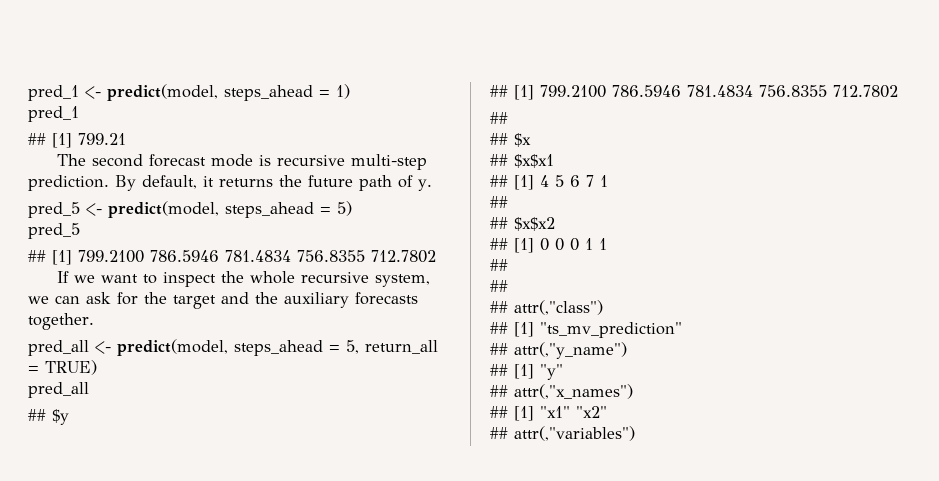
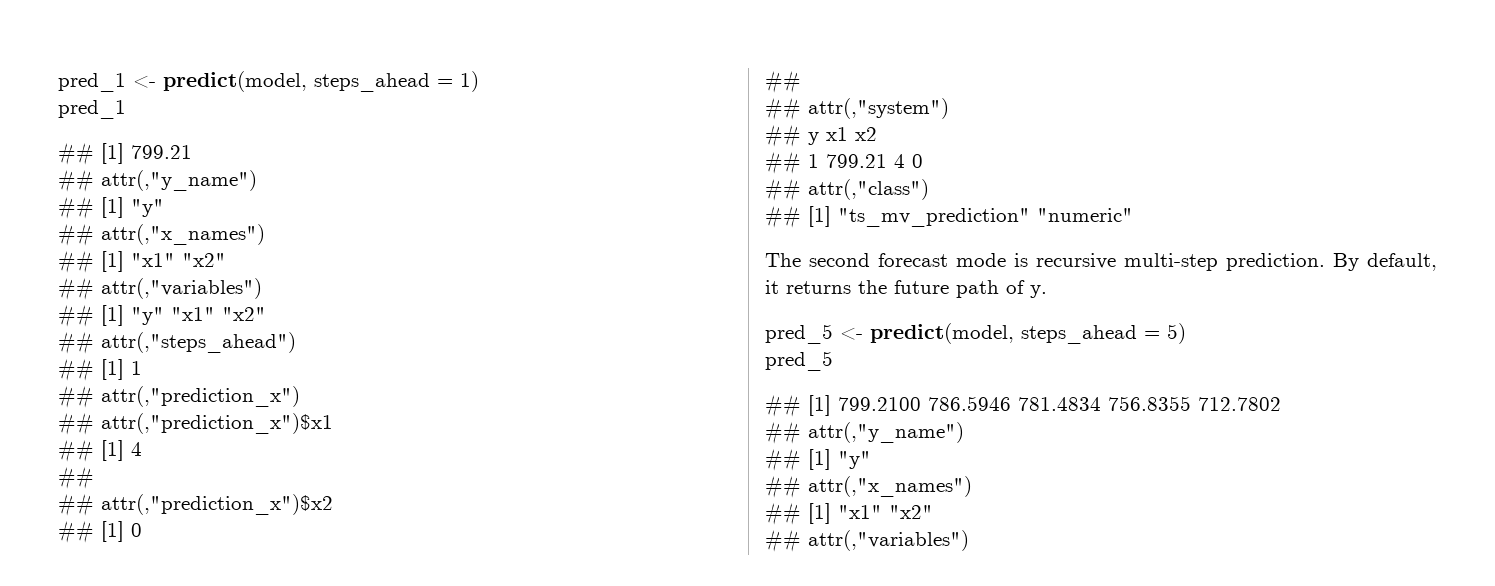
  ## [1] 799.21
+ ## attr(,"y_name")
+ ## [1] "y"
+ ## attr(,"x_names")
+ ## [1] "x1" "x2"
+ ## attr(,"variables")
+ ## [1] "y" "x1" "x2"
+ ## attr(,"steps_ahead")
+ ## [1] 1
+ ## attr(,"prediction_x")
+ ## attr(,"prediction_x")$x1
+ ## [1] 4
+ ##
+ ## attr(,"prediction_x")$x2
+ ## [1] 0
+ ##
+ ## attr(,"system")
+ ## y x1 x2
+ ## 1 799.21 4 0
+ ## attr(,"class")
+ ## [1] "ts_mv_prediction" "numeric"
- If we want to inspect the whole recursive system, we can ask for the target and the auxiliary forecasts together.
- pred_all <- predict(model, steps_ahead = 5, return_all = TRUE)
- pred_all
- ## $y
- ## [1] 799.2100 786.5946 781.4834 756.8355 712.7802
- ##
- ## $x
- ## $x$x1
- ## [1] 4 5 6 7 1
- ##
- ## $x$x2
- ## [1] 0 0 0 1 1
- ##
- ##
- ## attr(,"class")
- ## [1] "ts_mv_prediction"

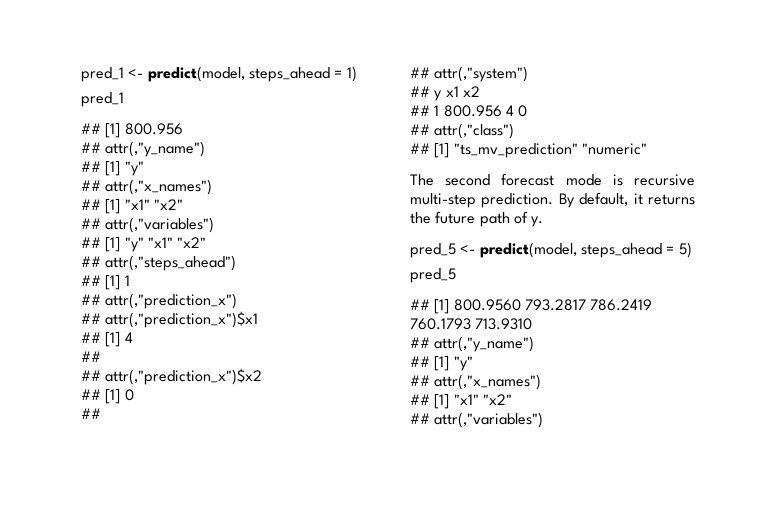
- ## [1] 799.21
+ ## [1] 800.956
- ## 1 799.21 4 0
+ ## 1 800.956 4 0
- ## [1] 799.2100 786.5946 781.4834 756.8355 712.7802
+ ## [1] 800.9560 793.2817 786.2419 760.1793 713.9310

